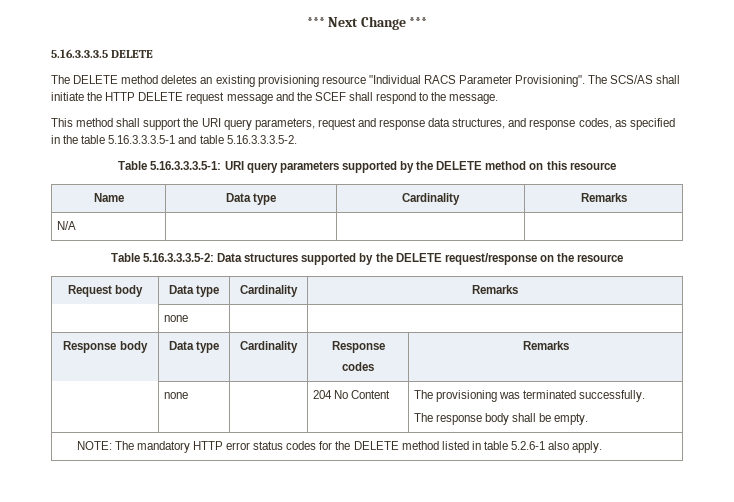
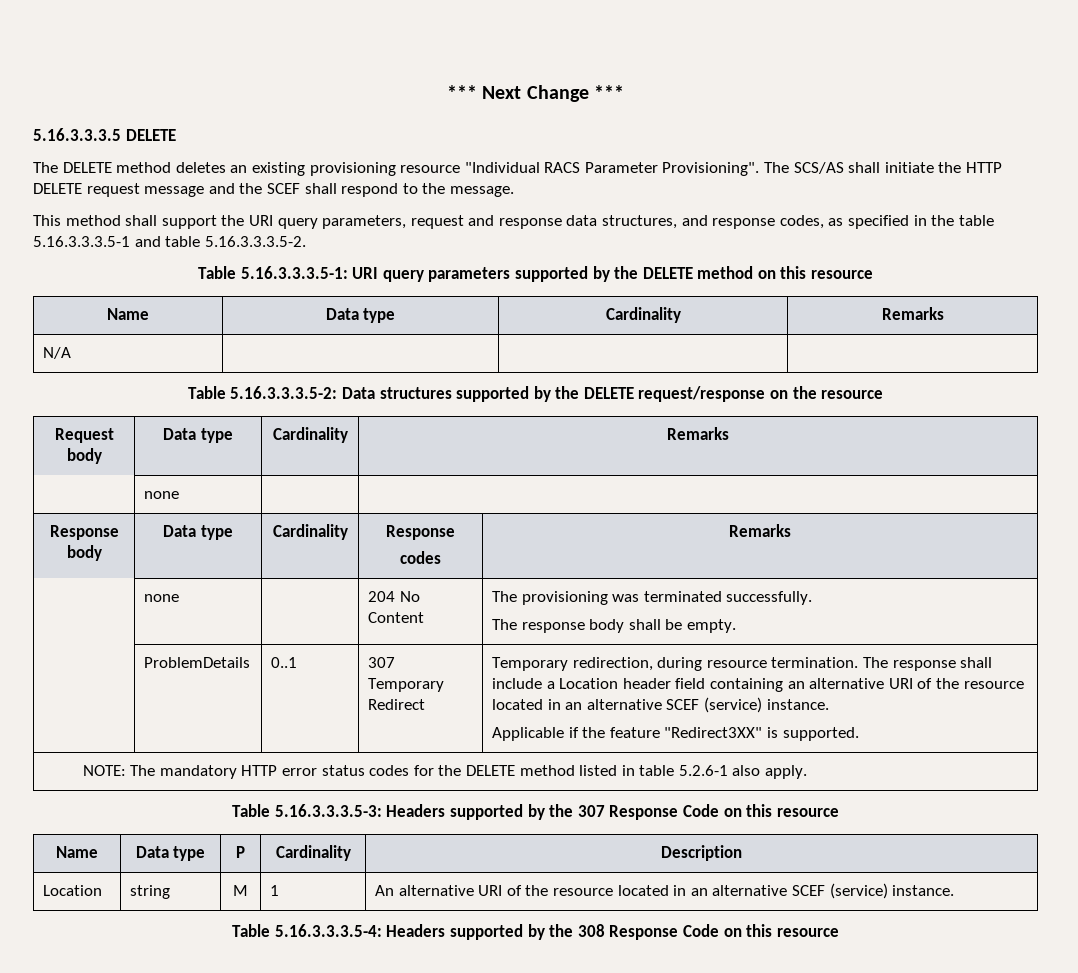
+ | ProblemDetails | 0..1 | 307 Temporary Redirect | Temporary redirection, during resource termination. The response shall include a Location header field containing an alternative URI of the resource located in an alternative SCEF (service) instance.
+ Applicable if the feature "Redirect3XX" is supported.
+ Table 5.16.3.3.3.5-3: Headers supported by the 307 Response Code on this resource
+ Name | Data type | P | Cardinality | Description
+ Location | string | M | 1 | An alternative URI of the resource located in an alternative SCEF (service) instance.
+ Table 5.16.3.3.3.5-4: Headers supported by the 308 Response Code on this resource

